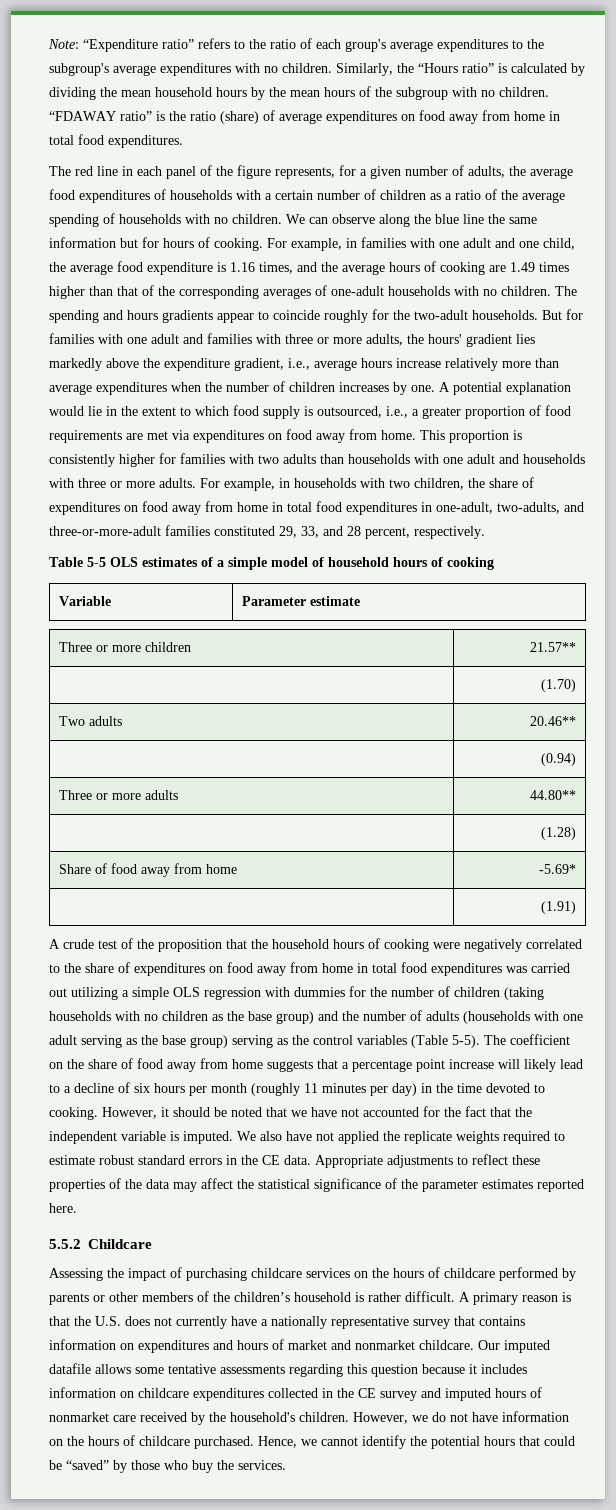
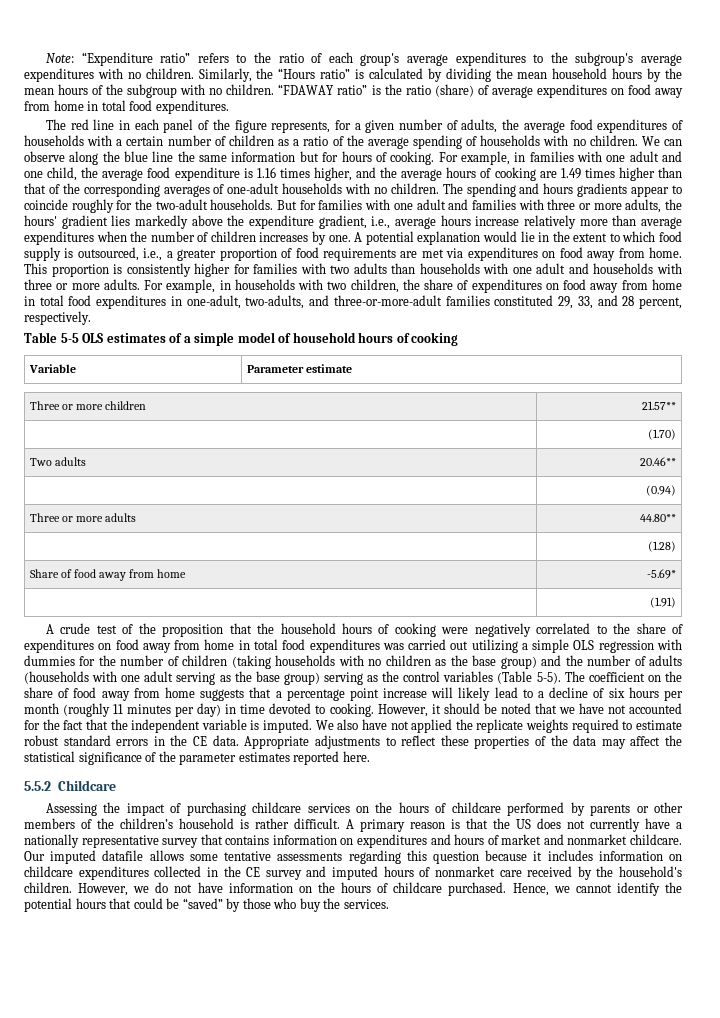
- For example, in families with one adult and one child, the average food expenditure is 1.16 times, and the average hours of cooking are 1.49 times higher than that of the corresponding averages of one-adult households with no children.
+ For example, in families with one adult and one child, the average food expenditure is 1.16 times higher, and the average hours of cooking are 1.49 times higher than that of the corresponding averages of one-adult households with no children.
- The coefficient on the share of food away from home suggests that a percentage point increase will likely lead to a decline of six hours per month (roughly 11 minutes per day) in the time devoted to cooking.
+ The coefficient on the share of food away from home suggests that a percentage point increase will likely lead to a decline of six hours per month (roughly 11 minutes per day) in time devoted to cooking.
- A primary reason is that the U.S. does not currently have a nationally representative survey that contains information on expenditures and hours of market and nonmarket childcare.
+ A primary reason is that the US does not currently have a nationally representative survey that contains information on expenditures and hours of market and nonmarket childcare.

